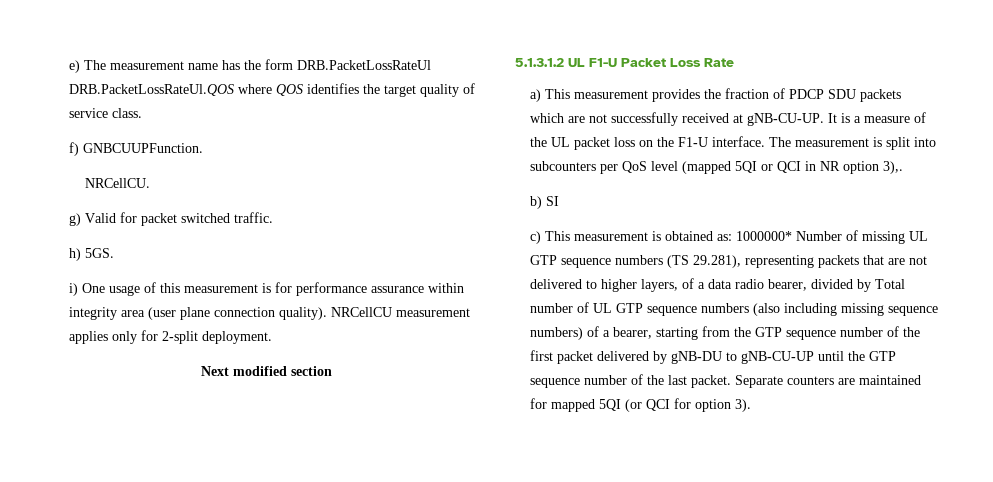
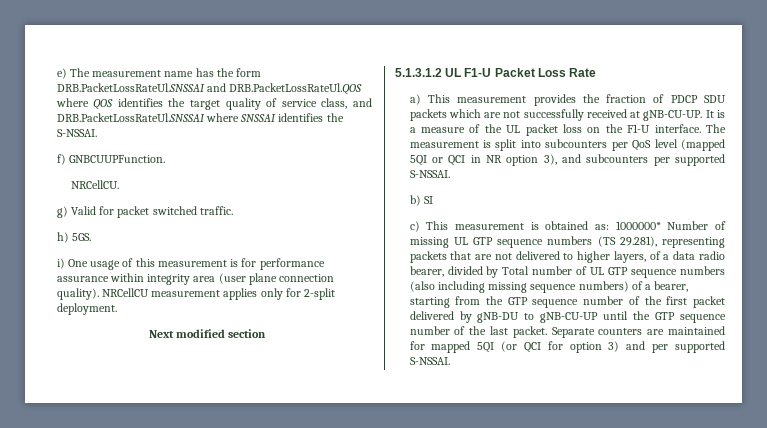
- e) The measurement name has the form DRB.PacketLossRateUl DRB.PacketLossRateUl.QOS where QOS identifies the target quality of service class.
+ e) The measurement name has the form DRB.PacketLossRateUl.SNSSAI and DRB.PacketLossRateUl.QOS where QOS identifies the target quality of service class, and DRB.PacketLossRateUl.SNSSAI where SNSSAI identifies the S-NSSAI.
- The measurement is split into subcounters per QoS level (mapped 5QI or QCI in NR option 3),.
+ The measurement is split into subcounters per QoS level (mapped 5QI or QCI in NR option 3), and subcounters per supported S-NSSAI.
- Separate counters are maintained for mapped 5QI (or QCI for option 3).
+ Separate counters are maintained for mapped 5QI (or QCI for option 3) and per supported S-NSSAI.

